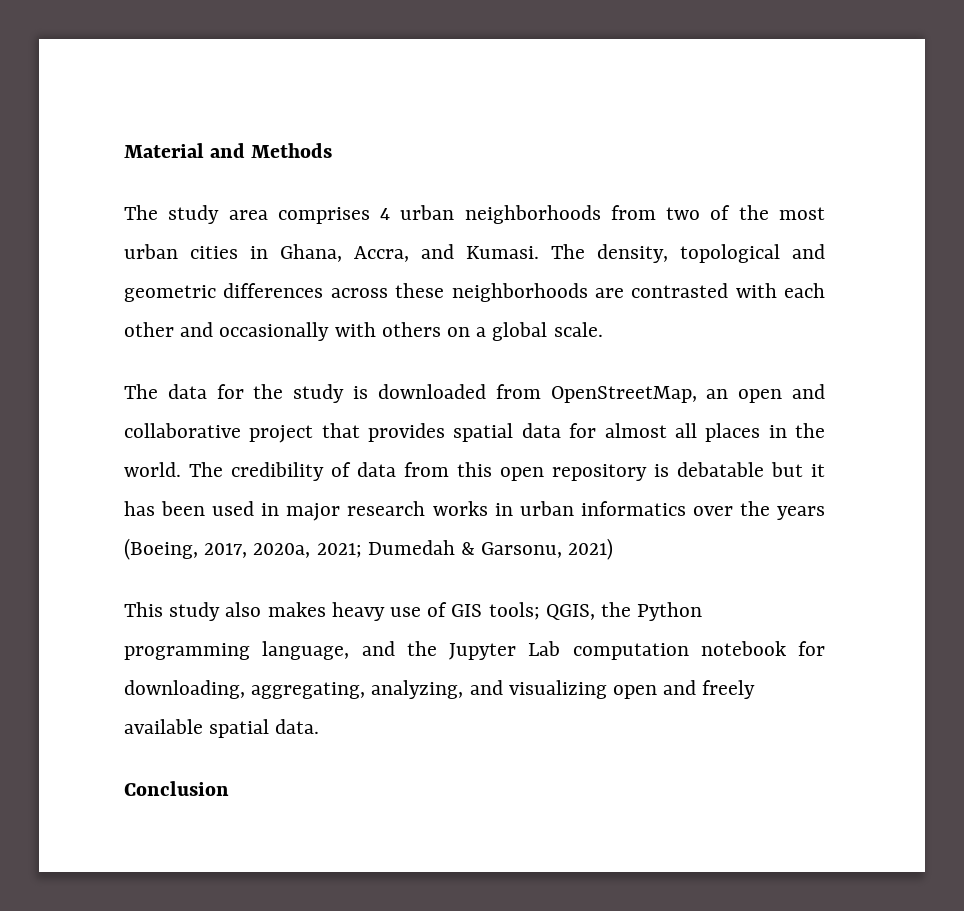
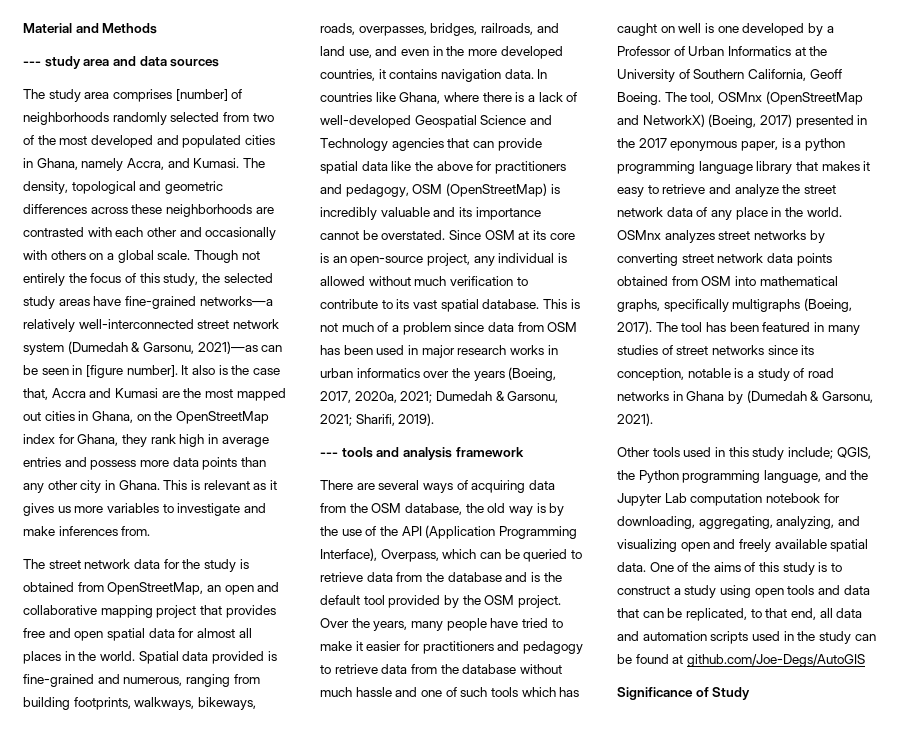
+ --- study area and data sources
- The study area comprises 4 urban neighborhoods from two of the most urban cities in Ghana, Accra, and Kumasi.
+ The study area comprises [number] of neighborhoods randomly selected from two of the most developed and populated cities in Ghana, namely Accra, and Kumasi.
- The density, topological and geometric differences across these neighborhoods are contrasted with each other and occasionally with others on a global scale.
- The data for the study is downloaded from OpenStreetMap, an open and collaborative project that provides spatial data for almost all places in the world.
+ The density, topological and geometric differences across these neighborhoods are contrasted with each other and occasionally with others on a global scale. Though not entirely the focus of this study, the selected study areas have fine-grained networks—a relatively well-interconnected street network system (Dumedah & Garsonu, 2021)—as can be seen in [figure number]. It also is the case that, Accra and Kumasi are the most mapped out cities in Ghana, on the OpenStreetMap index for Ghana, they rank high in average entries and possess more data points than any other city in Ghana. This is relevant as it gives us more variables to investigate and make inferences from.
+ The street network data for the study is obtained from OpenStreetMap, an open and collaborative mapping project that provides free and open spatial data for almost all places in the world.
- The credibility of data from this open repository is debatable but it has been used in major research works in urban informatics over the years (Boeing, 2017, 2020a, 2021; Dumedah & Garsonu, 2021)
- This study also makes heavy use of GIS tools; QGIS, the Python programming language, and the Jupyter Lab computation notebook for downloading, aggregating, analyzing, and visualizing open and freely available spatial data.
- Conclusion
+ Spatial data provided is fine-grained and numerous, ranging from building footprints, walkways, bikeways, roads, overpasses, bridges, railroads, and land use, and even in the more developed countries, it contains navigation data. In countries like Ghana, where there is a lack of well-developed Geospatial Science and Technology agencies that can provide spatial data like the above for practitioners and pedagogy, OSM (OpenStreetMap) is incredibly valuable and its importance cannot be overstated. Since OSM at its core is an open-source project, any individual is allowed without much verification to contribute to its vast spatial database. This is not much of a problem since data from OSM has been used in major research works in urban informatics over the years (Boeing, 2017, 2020a, 2021; Dumedah & Garsonu, 2021; Sharifi, 2019).
+ --- tools and analysis framework
+ There are several ways of acquiring data from the OSM database, the old way is by the use of the API (Application Programming Interface), Overpass, which can be queried to retrieve data from the database and is the default tool provided by the OSM project. Over the years, many people have tried to make it easier for practitioners and pedagogy to retrieve data from the database without much hassle and one of such tools which has caught on well is one developed by a Professor of Urban Informatics at the University of Southern California, Geoff Boeing. The tool, OSMnx (OpenStreetMap and NetworkX) (Boeing, 2017) presented in the 2017 eponymous paper, is a python programming language library that makes it easy to retrieve and analyze the street network data of any place in the world. OSMnx analyzes street networks by converting street network data points obtained from OSM into mathematical graphs, specifically multigraphs (Boeing, 2017). The tool has been featured in many studies of street networks since its conception, notable is a study of road networks in Ghana by (Dumedah & Garsonu, 2021).
+ Other tools used in this study include; QGIS, the Python programming language, and the Jupyter Lab computation notebook for downloading, aggregating, analyzing, and visualizing open and freely available spatial data. One of the aims of this study is to construct a study using open tools and data that can be replicated, to that end, all data and automation scripts used in the study can be found at github.com/Joe-Degs/AutoGIS
+ Significance of Study

